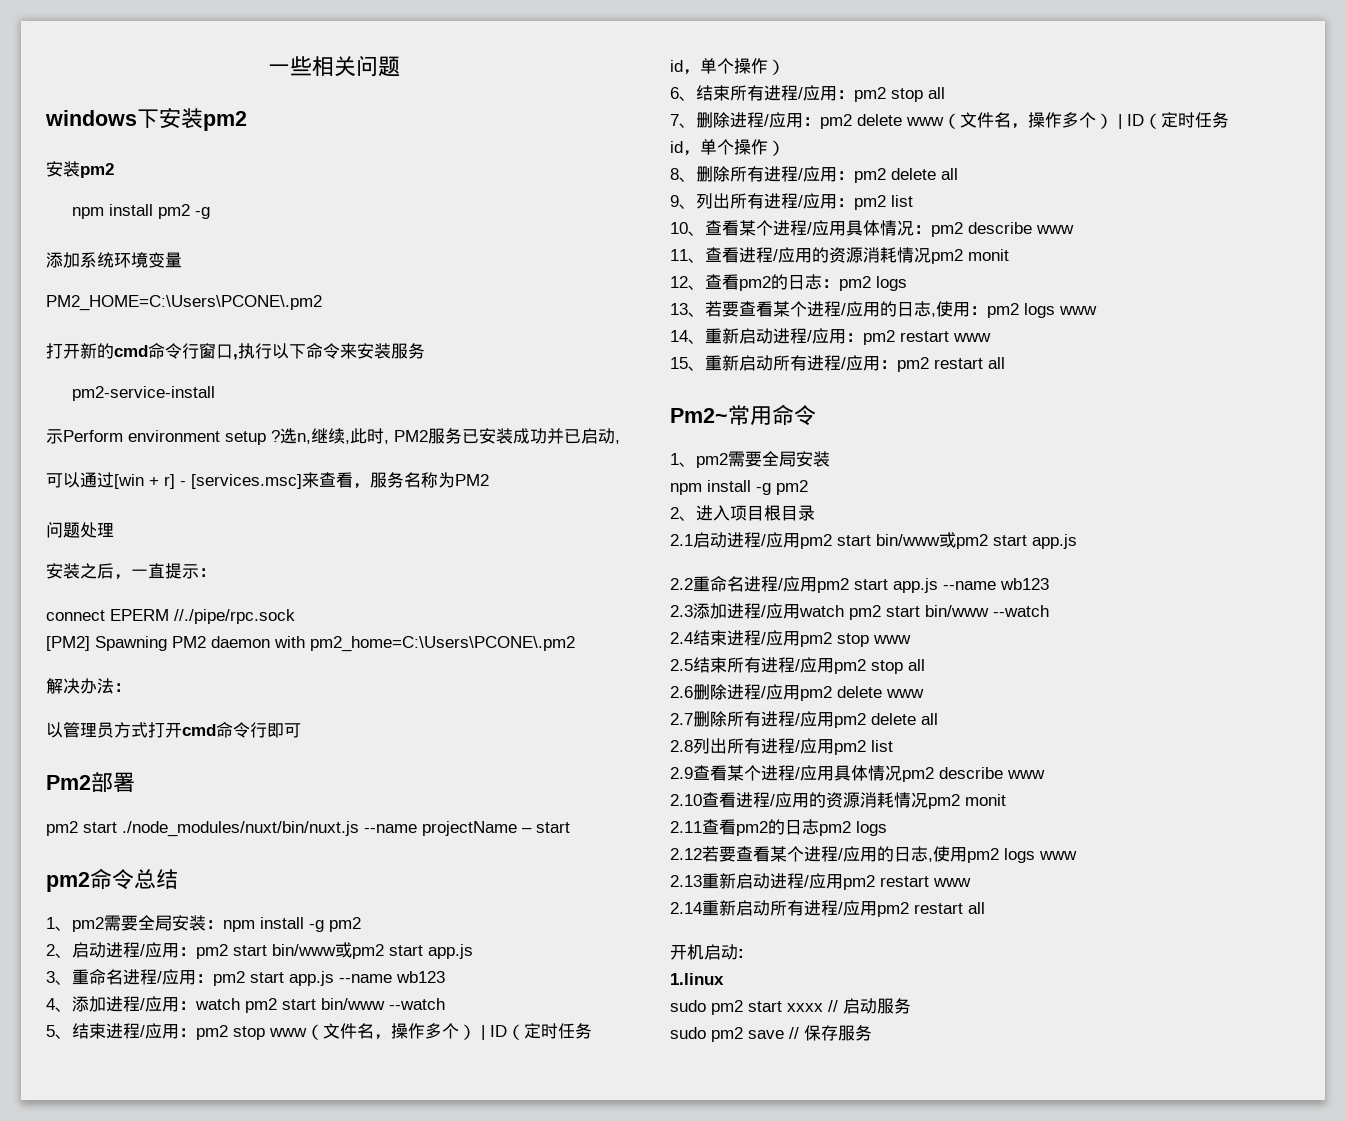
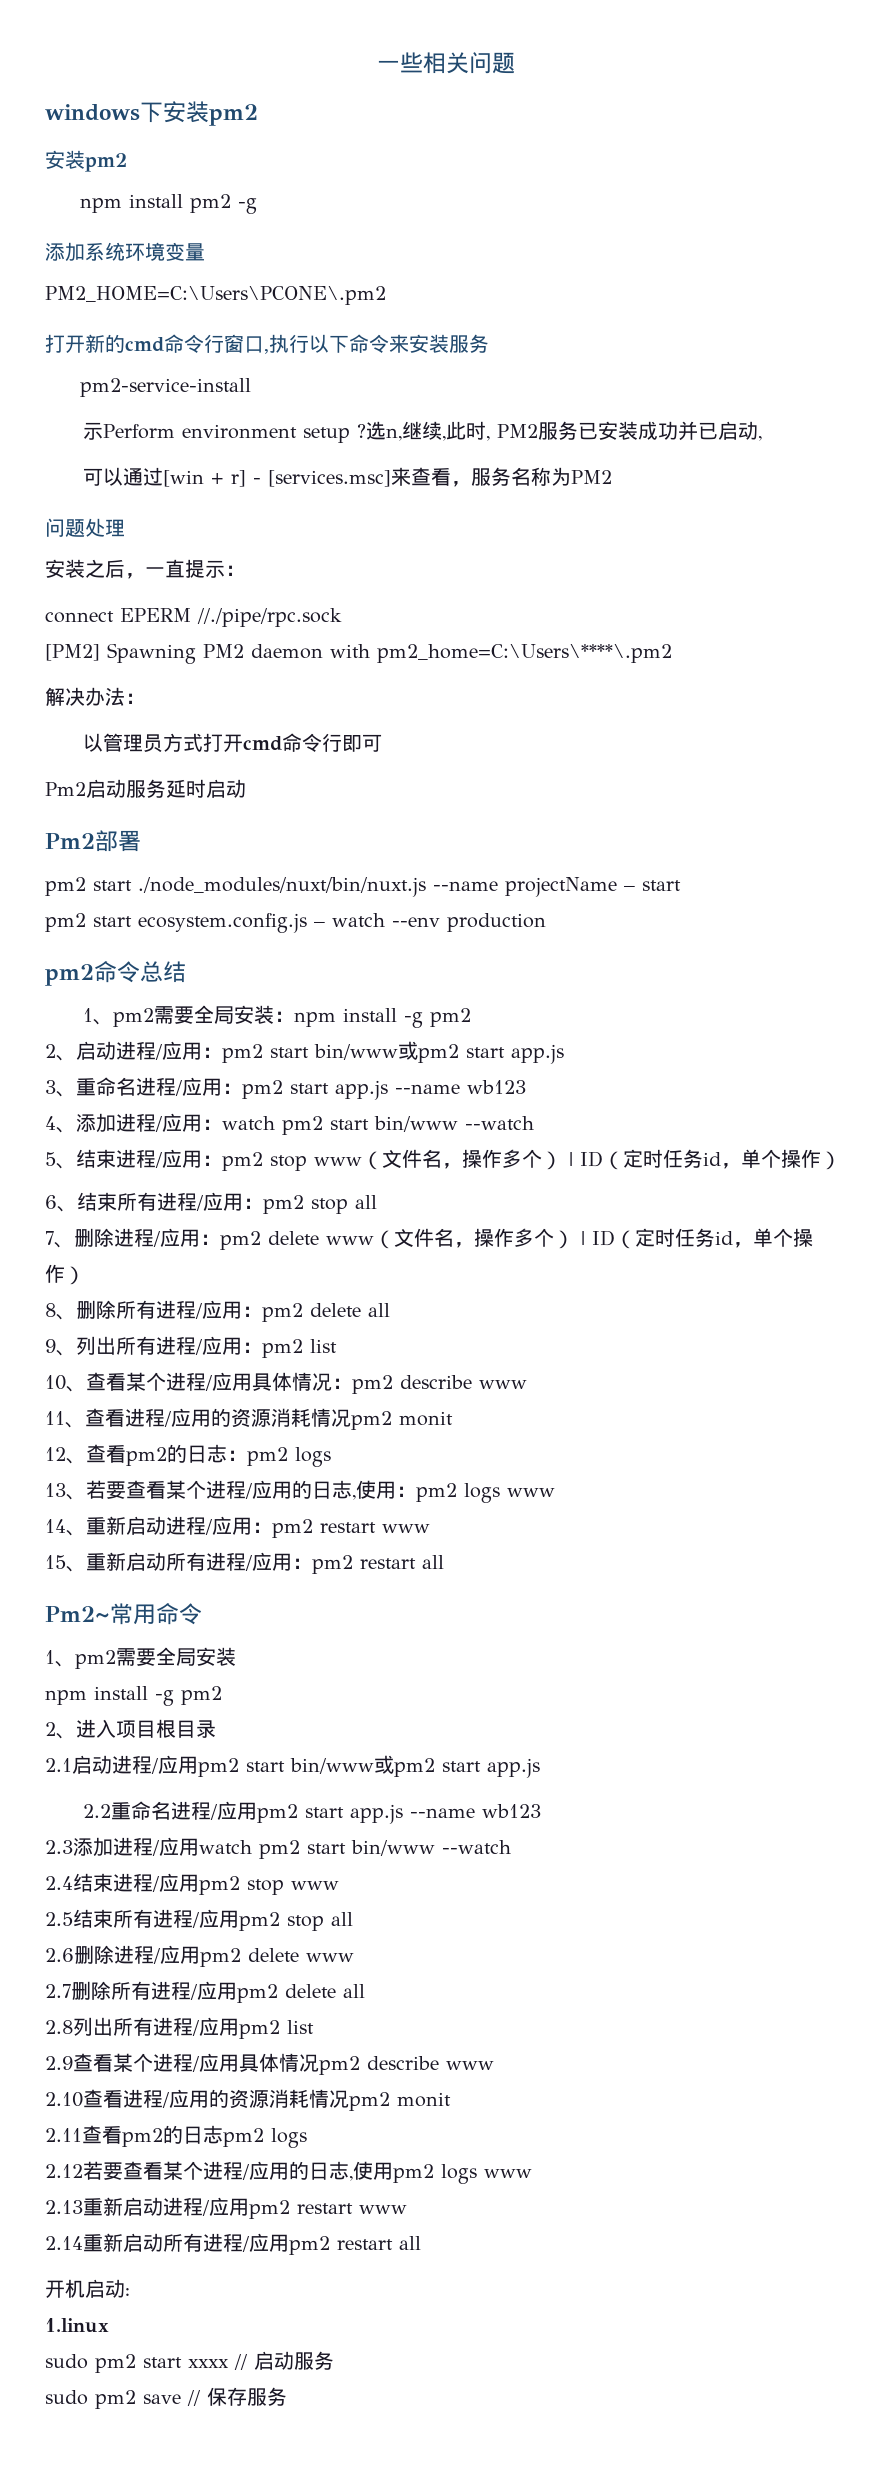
- [PM2] Spawning PM2 daemon with pm2_home=C:\Users\PCONE\.pm2
+ [PM2] Spawning PM2 daemon with pm2_home=C:\Users\****\.pm2
+ Pm2启动服务延时启动
+ pm2 start ecosystem.config.js – watch --env production

